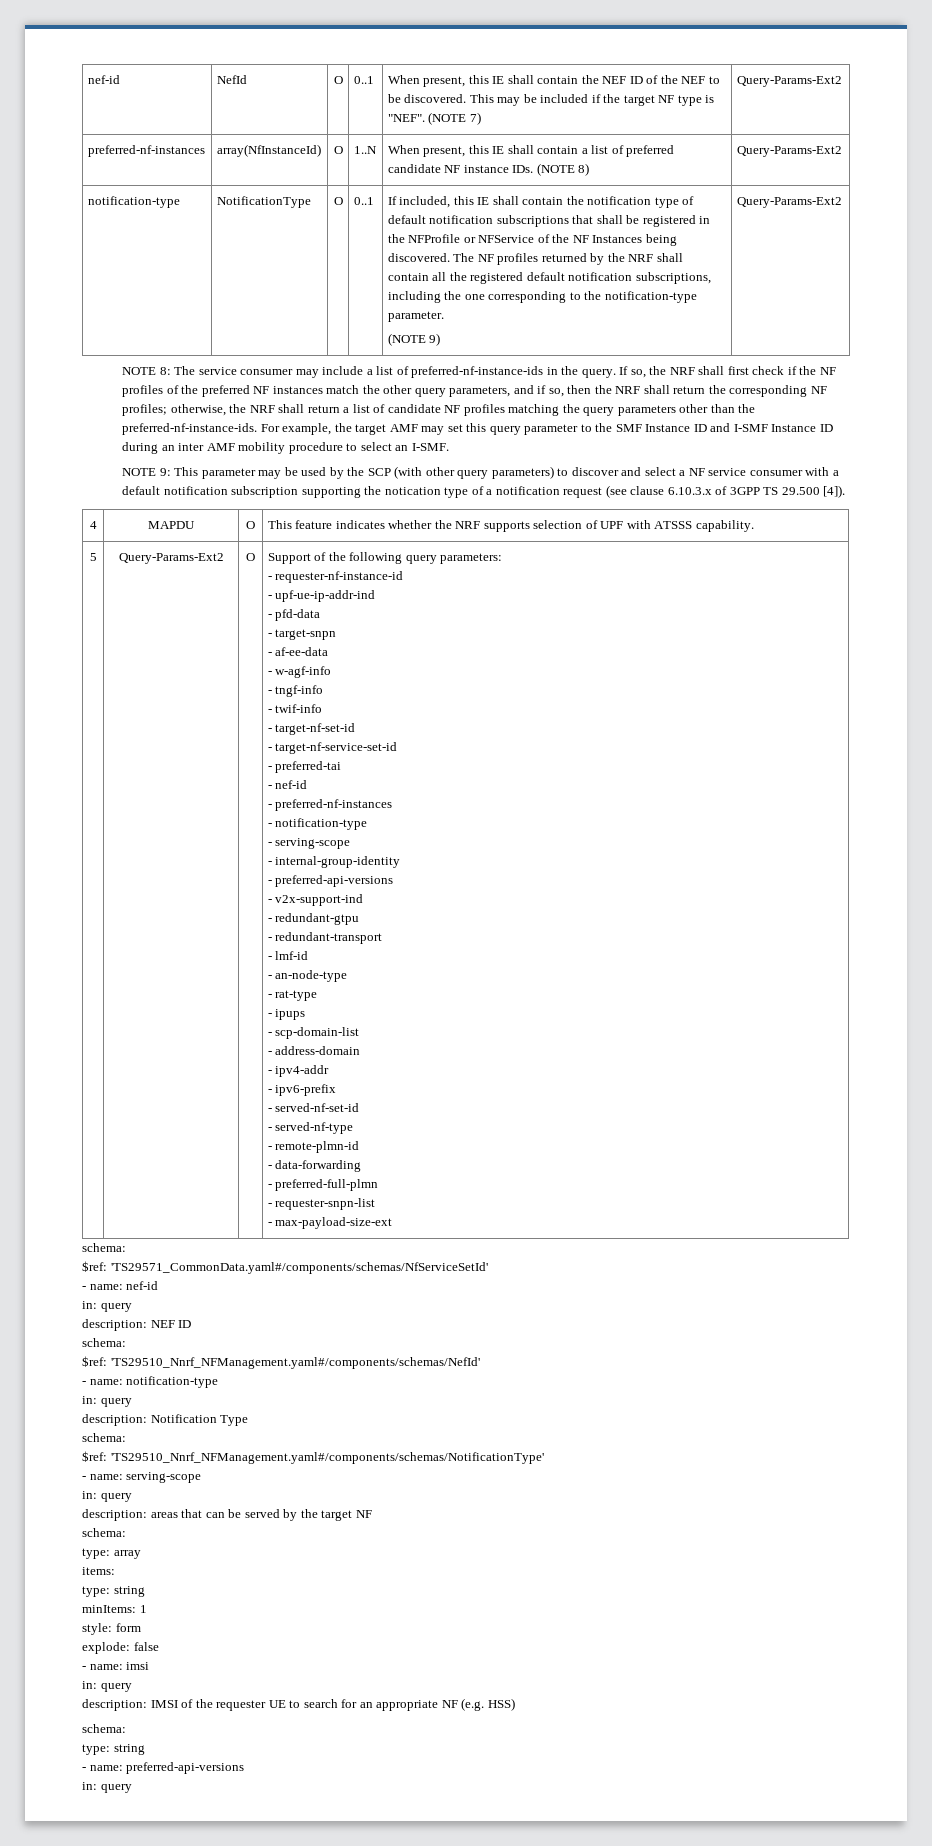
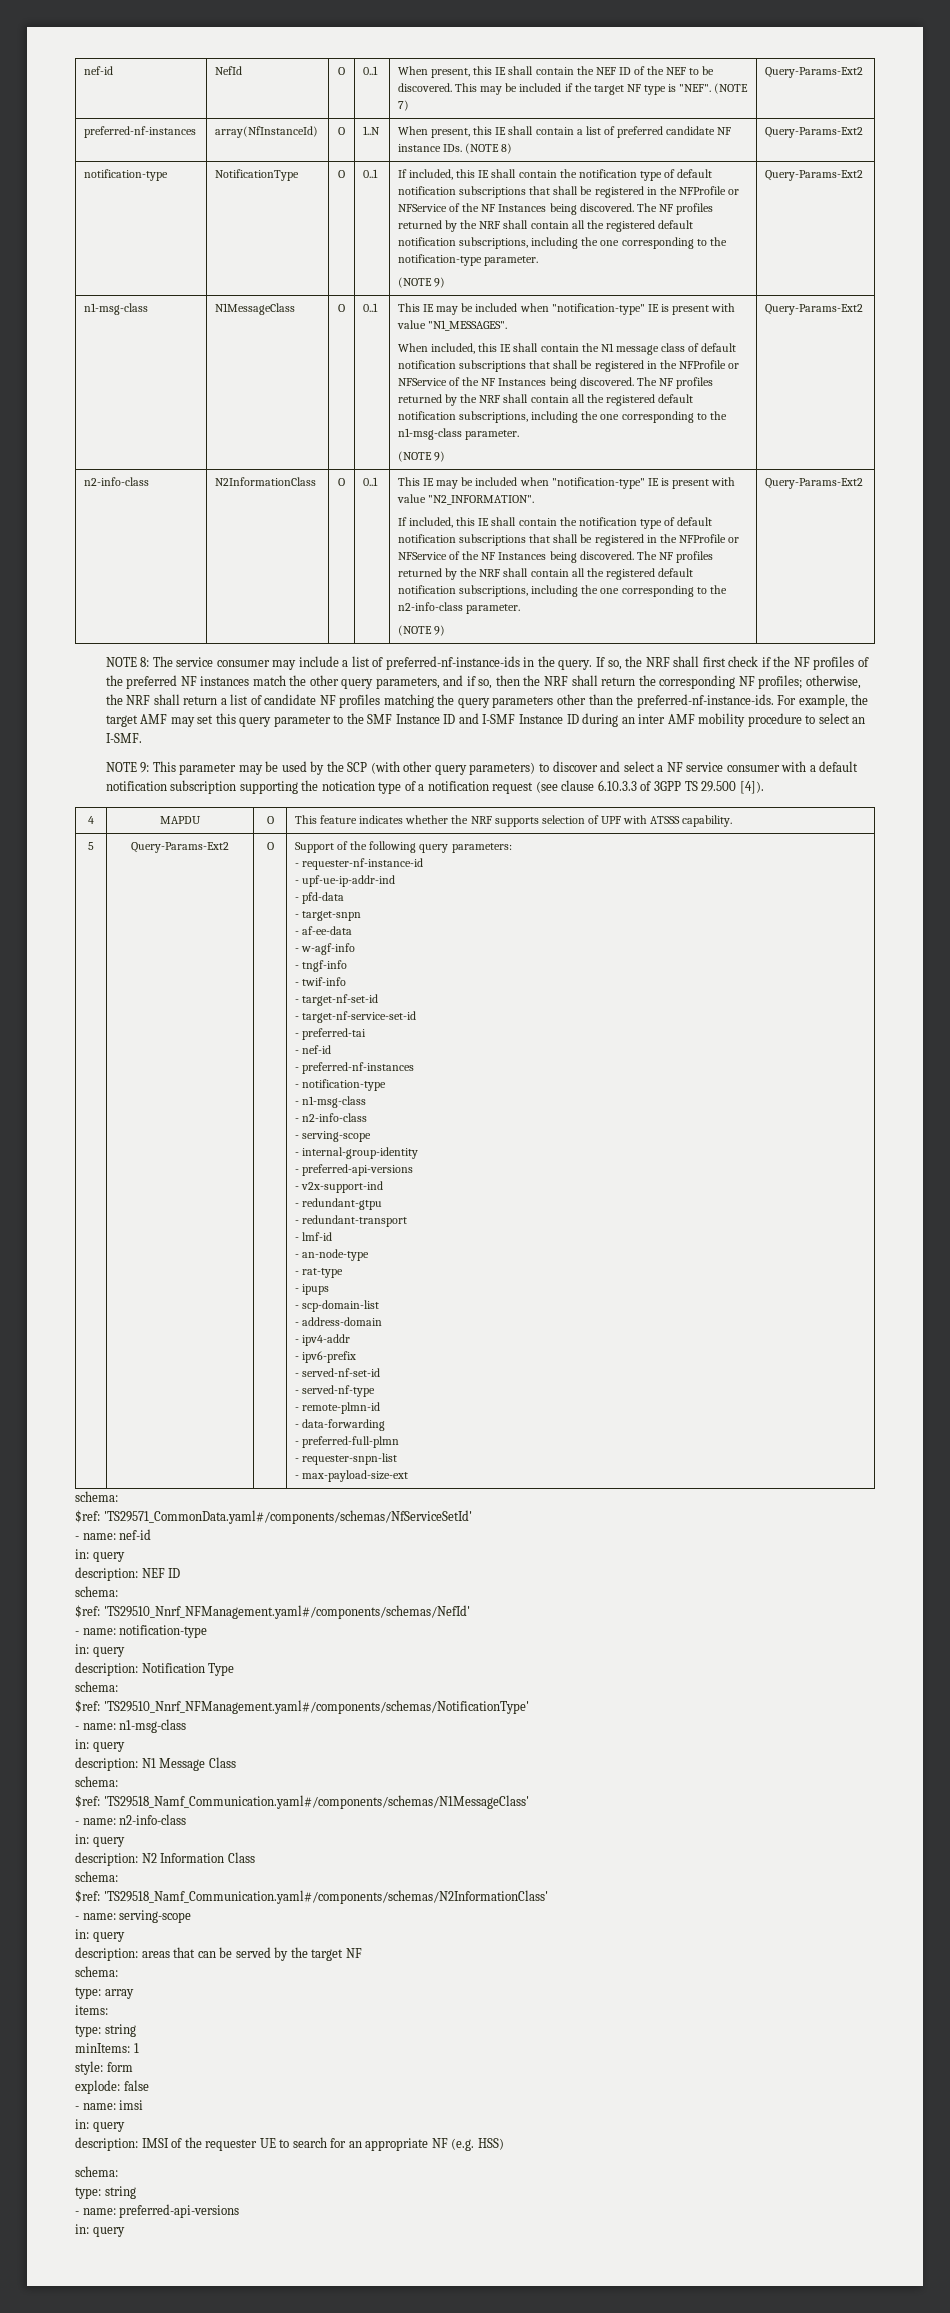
+ n1-msg-class | N1MessageClass | O | 0..1 | This IE may be included when "notification-type" IE is present with value "N1_MESSAGES".
+ When included, this IE shall contain the N1 message class of default notification subscriptions that shall be registered in the NFProfile or NFService of the NF Instances being discovered. The NF profiles returned by the NRF shall contain all the registered default notification subscriptions, including the one corresponding to the n1-msg-class parameter.
+ (NOTE 9) | Query-Params-Ext2
+ n2-info-class | N2InformationClass | O | 0..1 | This IE may be included when "notification-type" IE is present with value "N2_INFORMATION".
+ If included, this IE shall contain the notification type of default notification subscriptions that shall be registered in the NFProfile or NFService of the NF Instances being discovered. The NF profiles returned by the NRF shall contain all the registered default notification subscriptions, including the one corresponding to the n2-info-class parameter.
+ (NOTE 9) | Query-Params-Ext2
- NOTE 9: This parameter may be used by the SCP (with other query parameters) to discover and select a NF service consumer with a default notification subscription supporting the notication type of a notification request (see clause 6.10.3.x of 3GPP TS 29.500 [4]).
+ NOTE 9: This parameter may be used by the SCP (with other query parameters) to discover and select a NF service consumer with a default notification subscription supporting the notication type of a notification request (see clause 6.10.3.3 of 3GPP TS 29.500 [4]).
+ - n1-msg-class
+ - n2-info-class
+ - name: n1-msg-class
+ in: query
+ description: N1 Message Class
+ schema:
+ $ref: 'TS29518_Namf_Communication.yaml#/components/schemas/N1MessageClass'
+ - name: n2-info-class
+ in: query
+ description: N2 Information Class
+ schema:
+ $ref: 'TS29518_Namf_Communication.yaml#/components/schemas/N2InformationClass'

